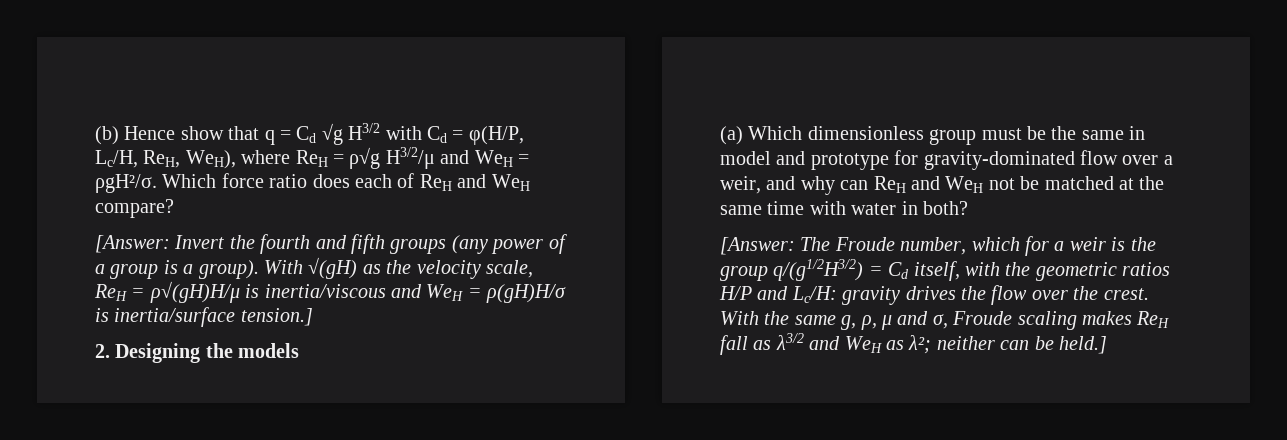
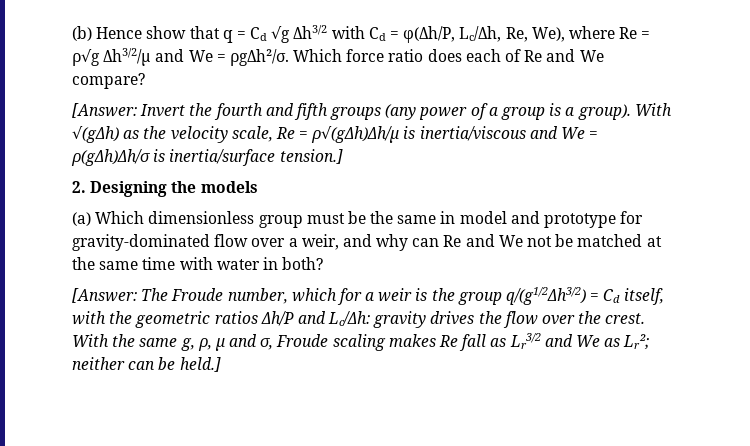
- (b) Hence show that q = Cd √g H3/2 with Cd = φ(H/P, Lc/H, ReH, WeH), where ReH = ρ√g H3/2/μ and WeH = ρgH²/σ.
+ (b) Hence show that q = Cd √g Δh3/2 with Cd = φ(Δh/P, Lc/Δh, Re, We), where Re = ρ√g Δh3/2/μ and We = ρgΔh²/σ.
- Which force ratio does each of ReH and WeH compare?
+ Which force ratio does each of Re and We compare?
- With √(gH) as the velocity scale, ReH = ρ√(gH)H/μ is inertia/viscous and WeH = ρ(gH)H/σ is inertia/surface tension.]
+ With √(gΔh) as the velocity scale, Re = ρ√(gΔh)Δh/μ is inertia/viscous and We = ρ(gΔh)Δh/σ is inertia/surface tension.]
- (a) Which dimensionless group must be the same in model and prototype for gravity-dominated flow over a weir, and why can ReH and WeH not be matched at the same time with water in both?
+ (a) Which dimensionless group must be the same in model and prototype for gravity-dominated flow over a weir, and why can Re and We not be matched at the same time with water in both?
- [Answer: The Froude number, which for a weir is the group q/(g1/2H3/2) = Cd itself, with the geometric ratios H/P and Lc/H: gravity drives the flow over the crest.
+ [Answer: The Froude number, which for a weir is the group q/(g1/2Δh3/2) = Cd itself, with the geometric ratios Δh/P and Lc/Δh: gravity drives the flow over the crest.
- With the same g, ρ, μ and σ, Froude scaling makes ReH fall as λ3/2 and WeH as λ²; neither can be held.]
+ With the same g, ρ, μ and σ, Froude scaling makes Re fall as Lr3/2 and We as Lr²; neither can be held.]

